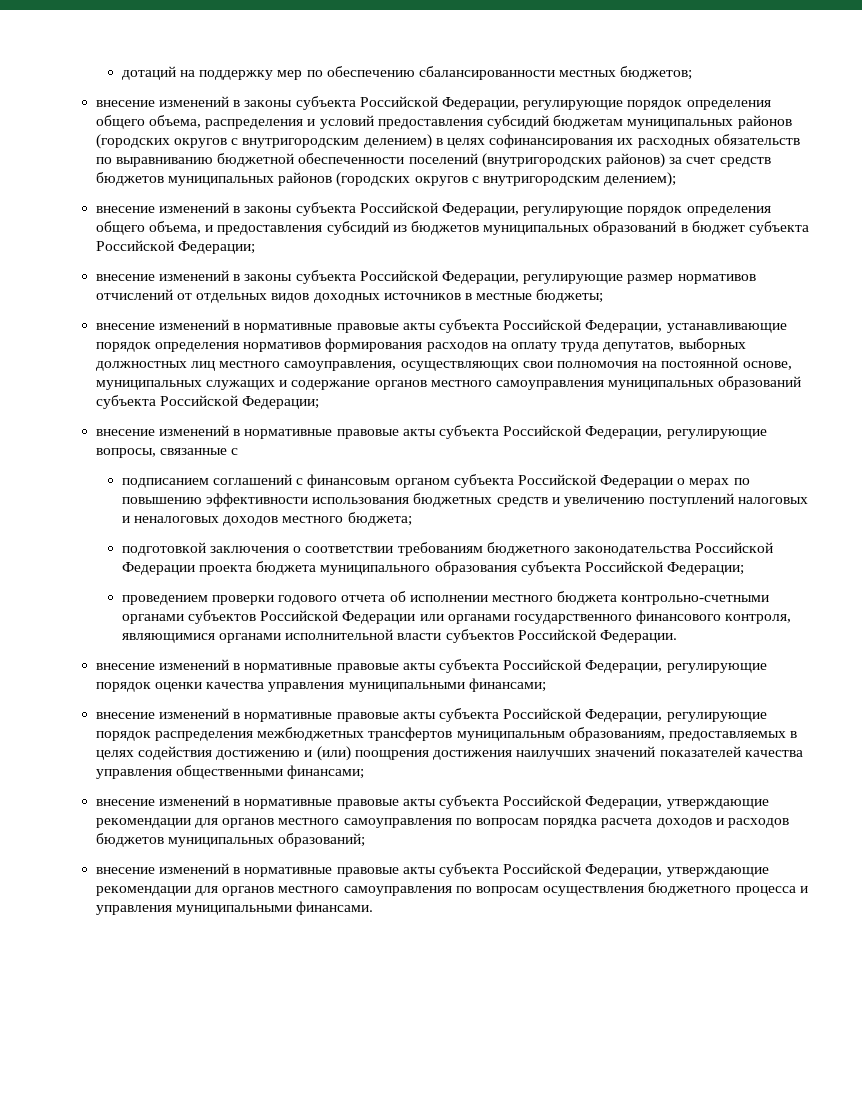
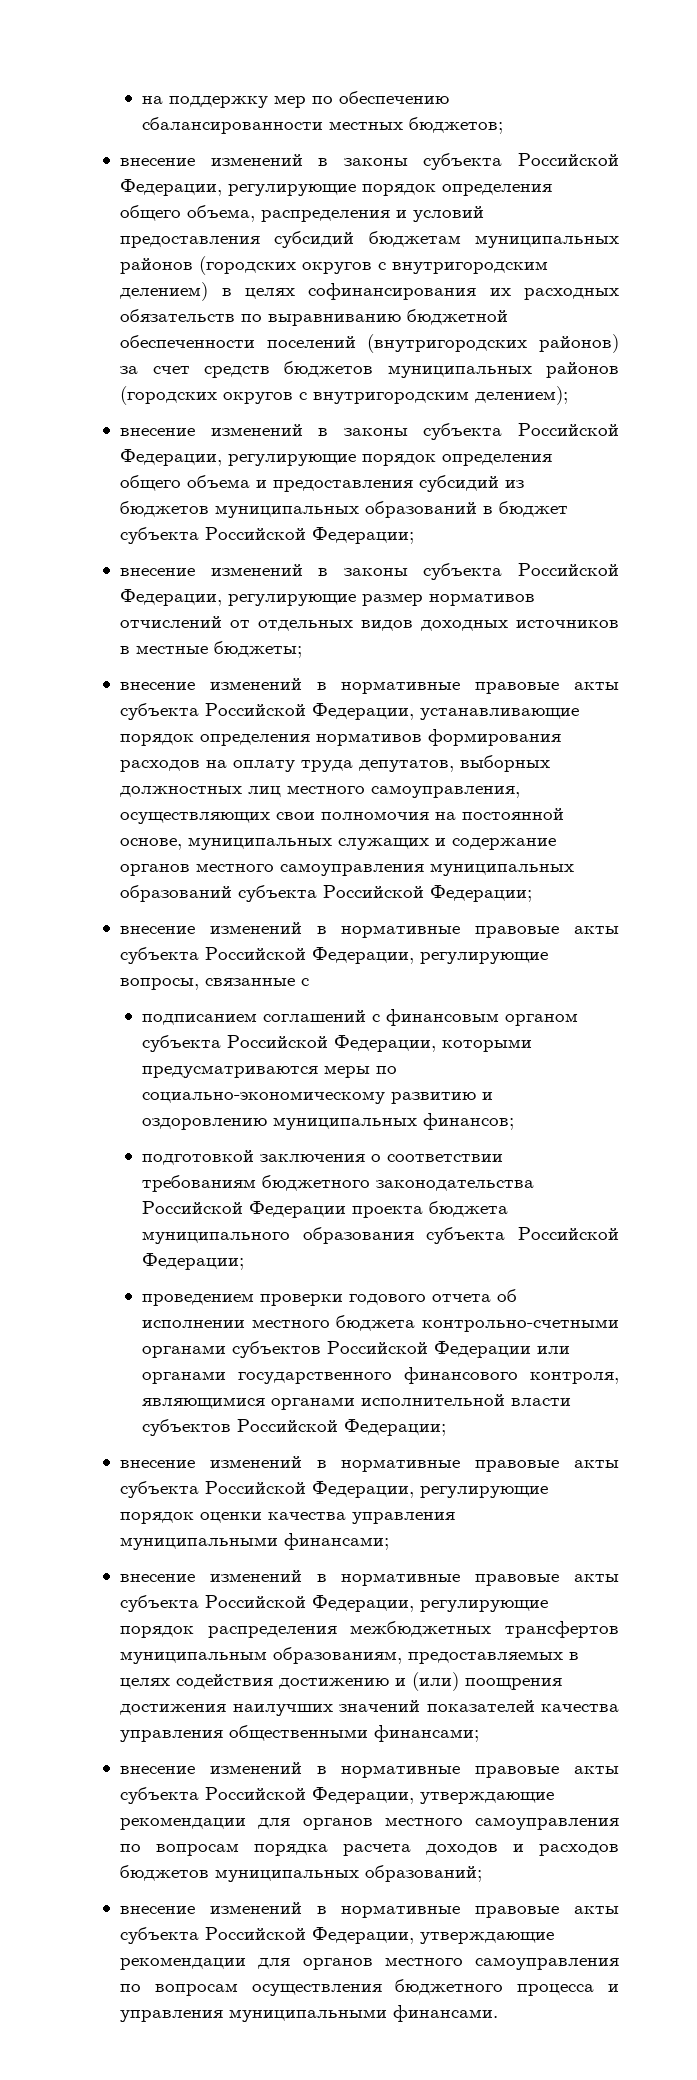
- дотаций на поддержку мер по обеспечению сбалансированности местных бюджетов;
+ на поддержку мер по обеспечению сбалансированности местных бюджетов;
- внесение изменений в законы субъекта Российской Федерации, регулирующие порядок определения общего объема, и предоставления субсидий из бюджетов муниципальных образований в бюджет субъекта Российской Федерации;
+ внесение изменений в законы субъекта Российской Федерации, регулирующие порядок определения общего объема и предоставления субсидий из бюджетов муниципальных образований в бюджет субъекта Российской Федерации;
- подписанием соглашений с финансовым органом субъекта Российской Федерации о мерах по повышению эффективности использования бюджетных средств и увеличению поступлений налоговых и неналоговых доходов местного бюджета;
+ подписанием соглашений с финансовым органом субъекта Российской Федерации, которыми предусматриваются меры по социально-экономическому развитию и оздоровлению муниципальных финансов;
- проведением проверки годового отчета об исполнении местного бюджета контрольно-счетными органами субъектов Российской Федерации или органами государственного финансового контроля, являющимися органами исполнительной власти субъектов Российской Федерации.
+ проведением проверки годового отчета об исполнении местного бюджета контрольно-счетными органами субъектов Российской Федерации или органами государственного финансового контроля, являющимися органами исполнительной власти субъектов Российской Федерации;

